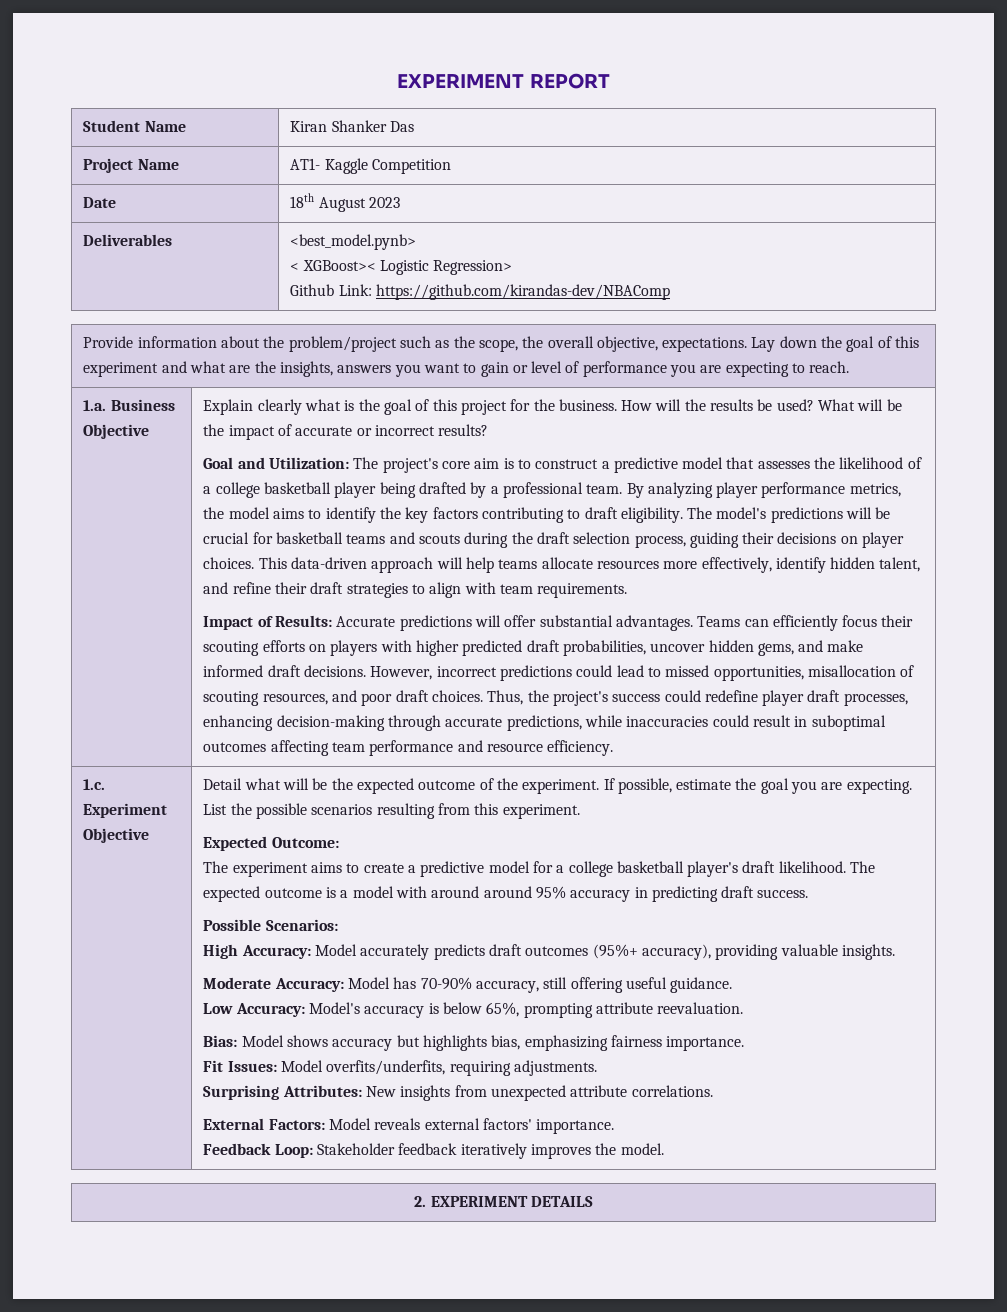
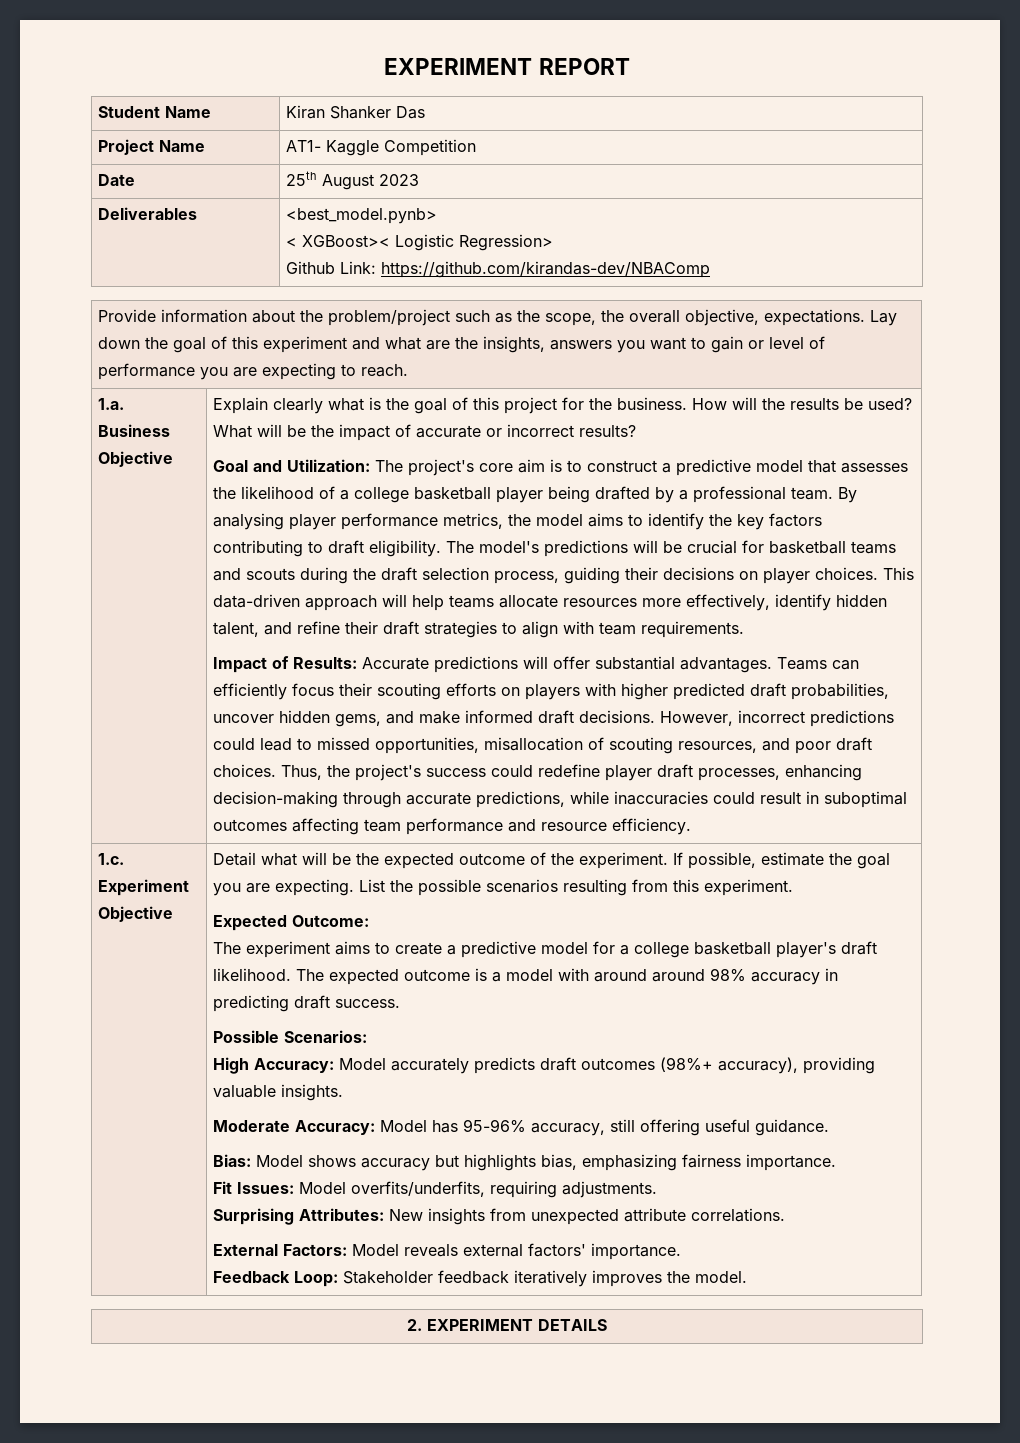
- Date | 18th August 2023
+ Date | 25th August 2023
- By analyzing player performance metrics, the model aims to identify the key factors contributing to draft eligibility.
+ By analysing player performance metrics, the model aims to identify the key factors contributing to draft eligibility.
- The expected outcome is a model with around around 95% accuracy in predicting draft success.
+ The expected outcome is a model with around around 98% accuracy in predicting draft success.
- High Accuracy: Model accurately predicts draft outcomes (95%+ accuracy), providing valuable insights.
+ High Accuracy: Model accurately predicts draft outcomes (98%+ accuracy), providing valuable insights.
- Moderate Accuracy: Model has 70-90% accuracy, still offering useful guidance.
+ Moderate Accuracy: Model has 95-96% accuracy, still offering useful guidance.
- Low Accuracy: Model's accuracy is below 65%, prompting attribute reevaluation.

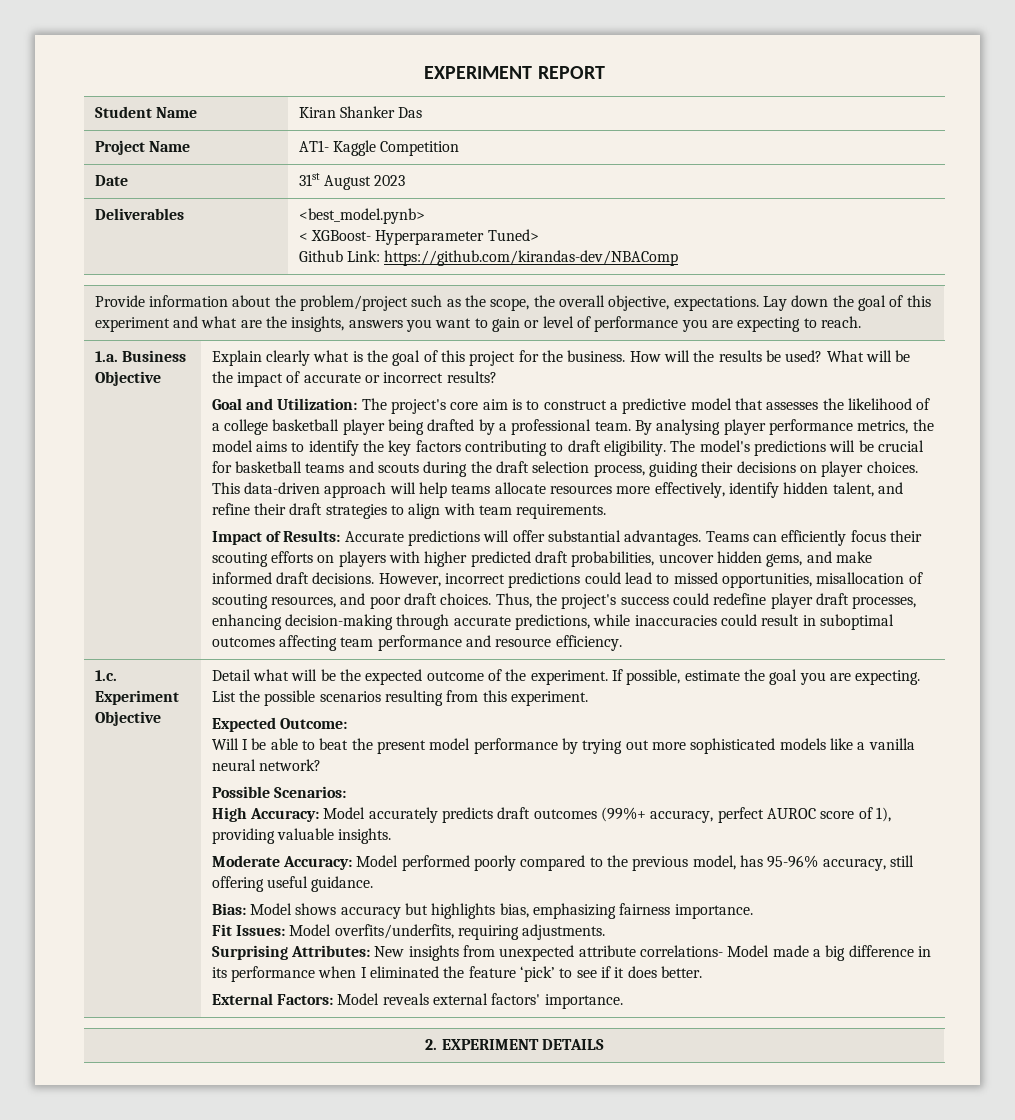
- Date | 25th August 2023
+ Date | 31st August 2023
  Deliverables | <best_model.pynb>
- < XGBoost>< Logistic Regression>
+ < XGBoost- Hyperparameter Tuned>
- The experiment aims to create a predictive model for a college basketball player's draft likelihood. The expected outcome is a model with around around 98% accuracy in predicting draft success.
+ Will I be able to beat the present model performance by trying out more sophisticated models like a vanilla neural network?
- High Accuracy: Model accurately predicts draft outcomes (98%+ accuracy), providing valuable insights.
+ High Accuracy: Model accurately predicts draft outcomes (99%+ accuracy, perfect AUROC score of 1), providing valuable insights.
- Moderate Accuracy: Model has 95-96% accuracy, still offering useful guidance.
+ Moderate Accuracy: Model performed poorly compared to the previous model, has 95-96% accuracy, still offering useful guidance.
- Surprising Attributes: New insights from unexpected attribute correlations.
+ Surprising Attributes: New insights from unexpected attribute correlations- Model made a big difference in its performance when I eliminated the feature ‘pick’ to see if it does better.
- Feedback Loop: Stakeholder feedback iteratively improves the model.

